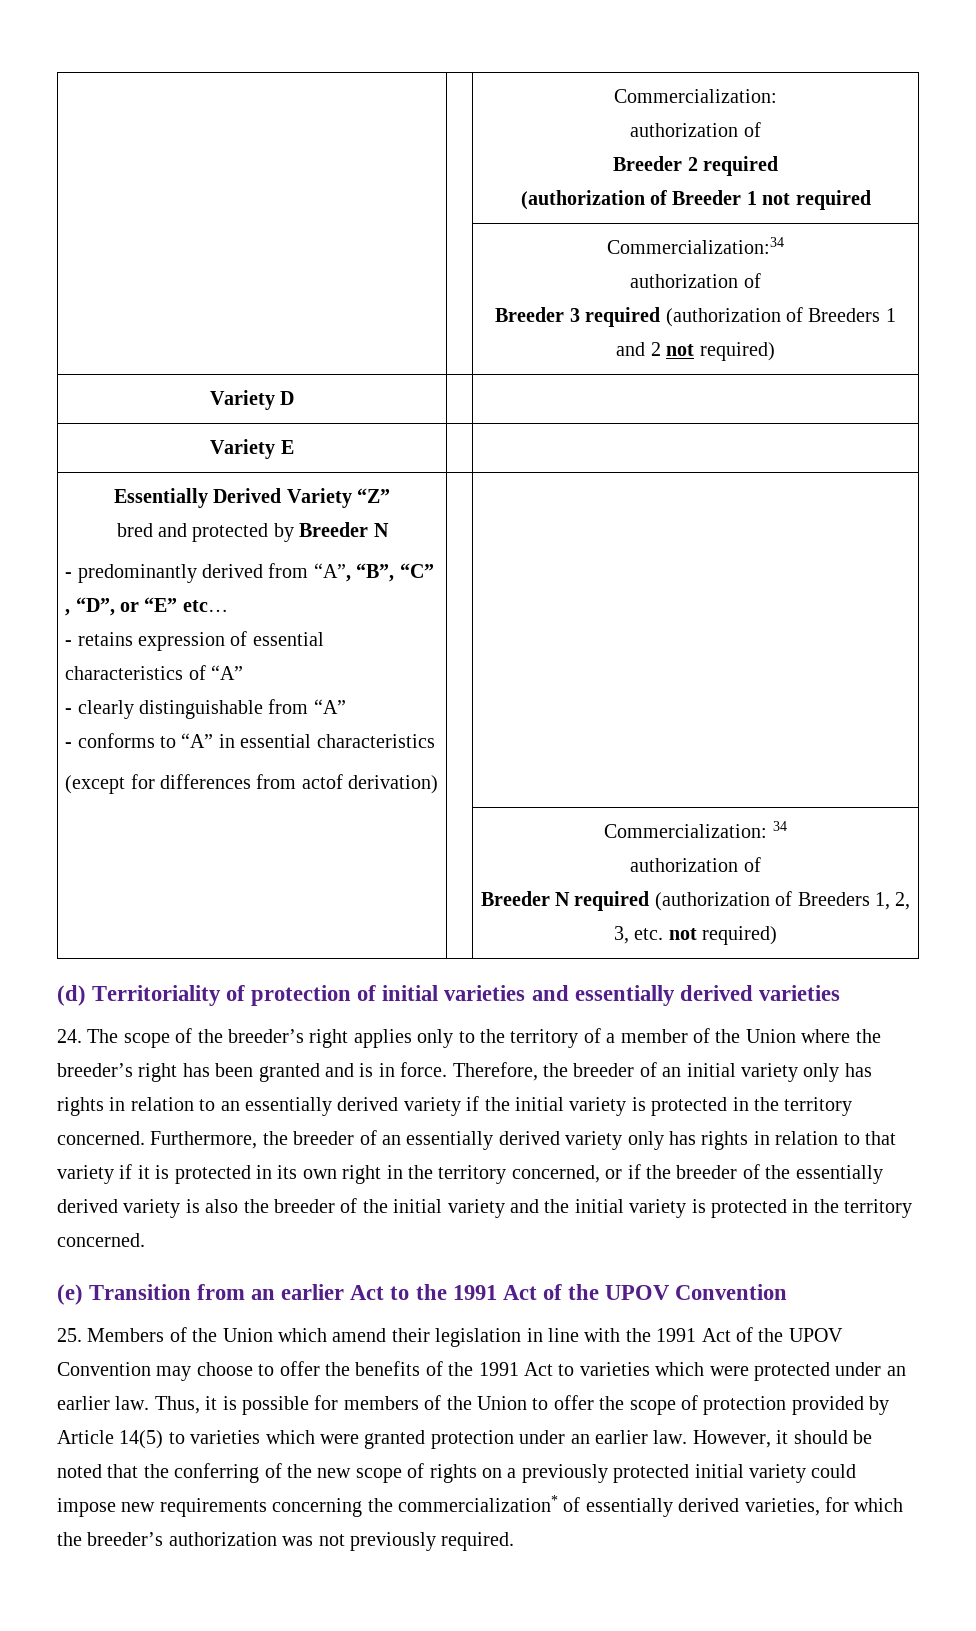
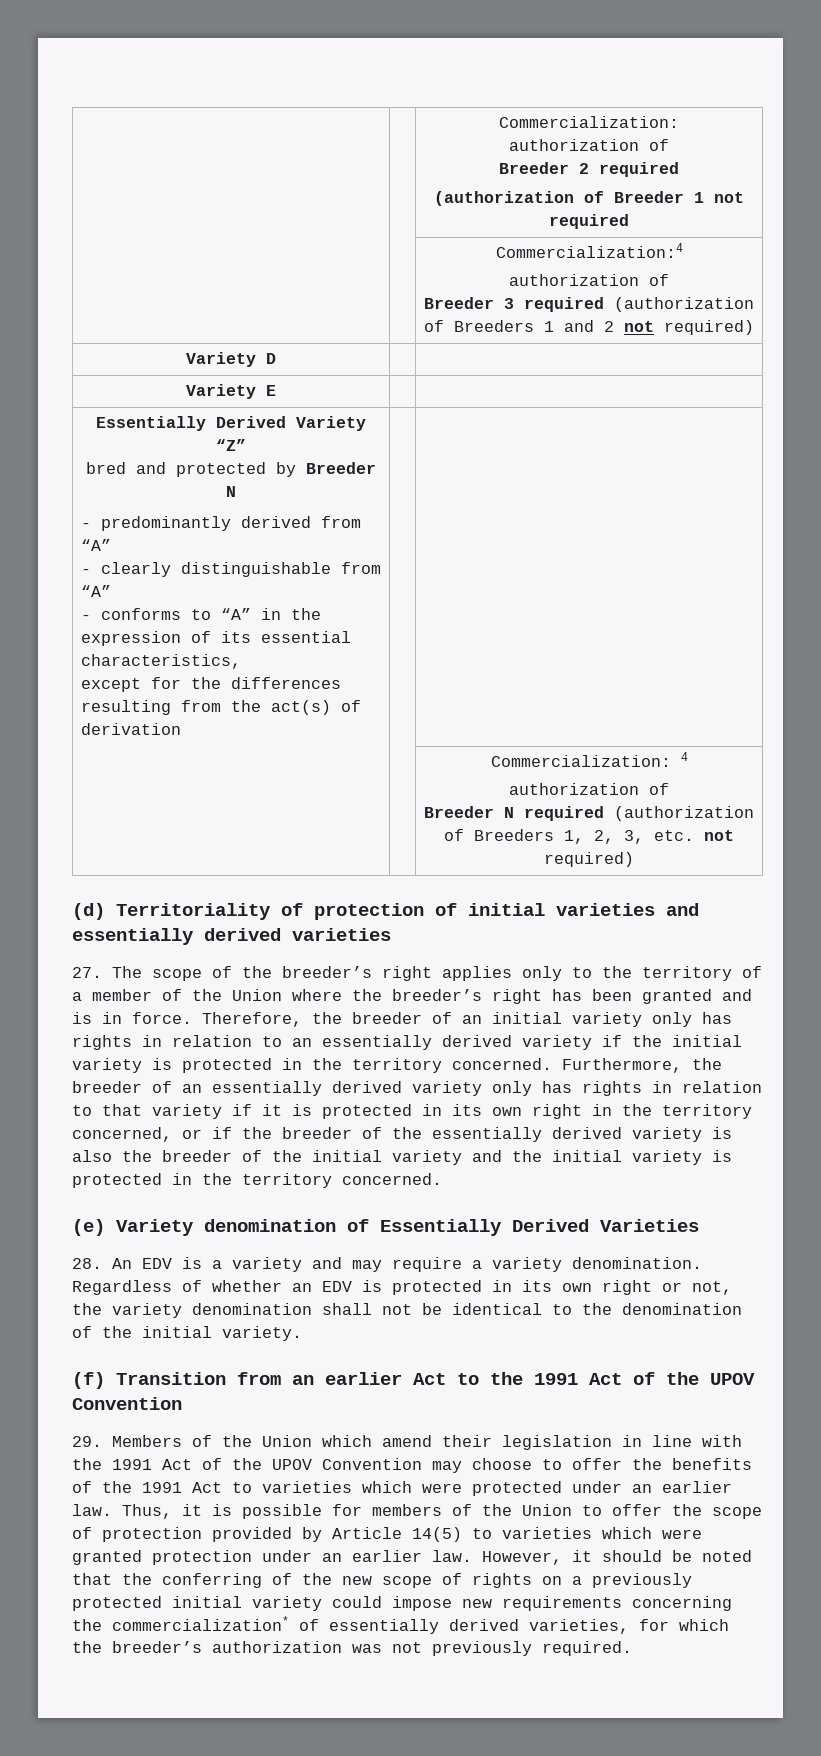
- | | Commercialization:34
+ | | Commercialization:4
- - predominantly derived from “A”, “B”, “C” , “D”, or “E” etc…
- - retains expression of essential characteristics of “A”
+ - predominantly derived from “A”
- - conforms to “A” in essential characteristics
- (except for differences from actof derivation) | |
- | | Commercialization: 34
+ - conforms to “A” in the expression of its essential characteristics,
+ except for the differences resulting from the act(s) of derivation | |
+ | | Commercialization: 4
- 24. The scope of the breeder’s right applies only to the territory of a member of the Union where the breeder’s right has been granted and is in force.
+ 27. The scope of the breeder’s right applies only to the territory of a member of the Union where the breeder’s right has been granted and is in force.
- (e) Transition from an earlier Act to the 1991 Act of the UPOV Convention
+ (e) Variety denomination of Essentially Derived Varieties
+ 28. An EDV is a variety and may require a variety denomination. Regardless of whether an EDV is protected in its own right or not, the variety denomination shall not be identical to the denomination of the initial variety.
+ (f) Transition from an earlier Act to the 1991 Act of the UPOV Convention
- 25. Members of the Union which amend their legislation in line with the 1991 Act of the UPOV Convention may choose to offer the benefits of the 1991 Act to varieties which were protected under an earlier law.
+ 29. Members of the Union which amend their legislation in line with the 1991 Act of the UPOV Convention may choose to offer the benefits of the 1991 Act to varieties which were protected under an earlier law.

